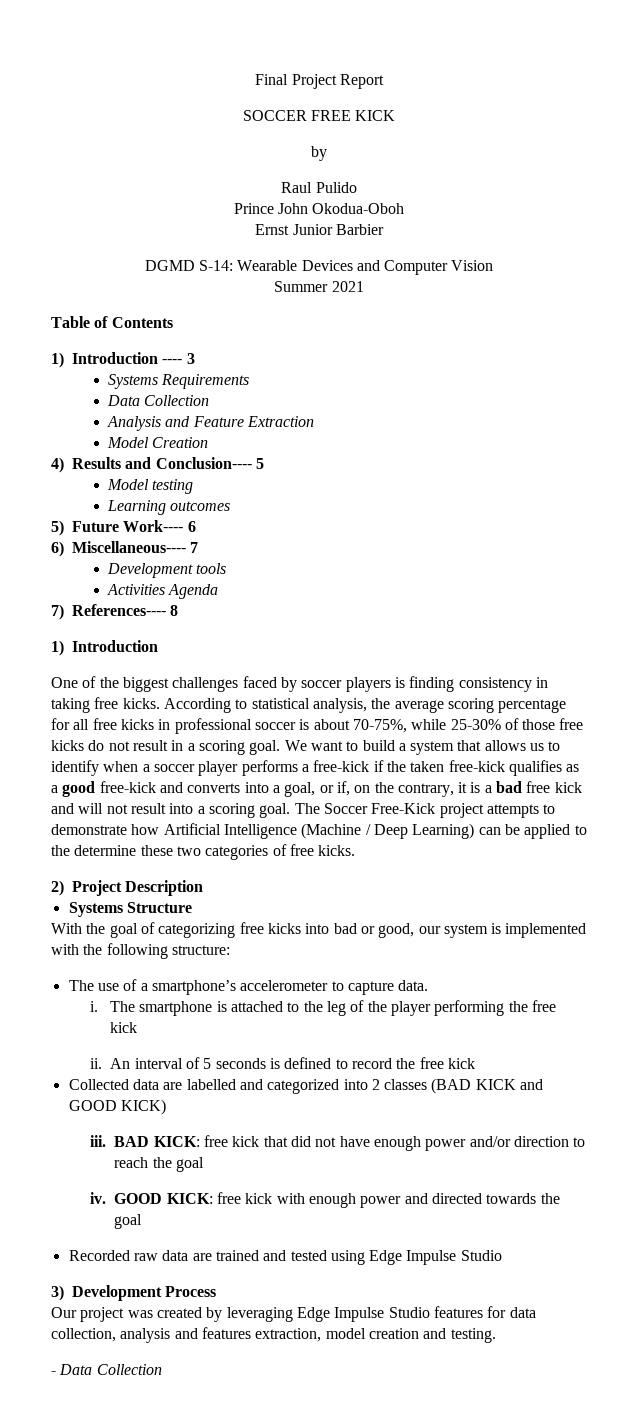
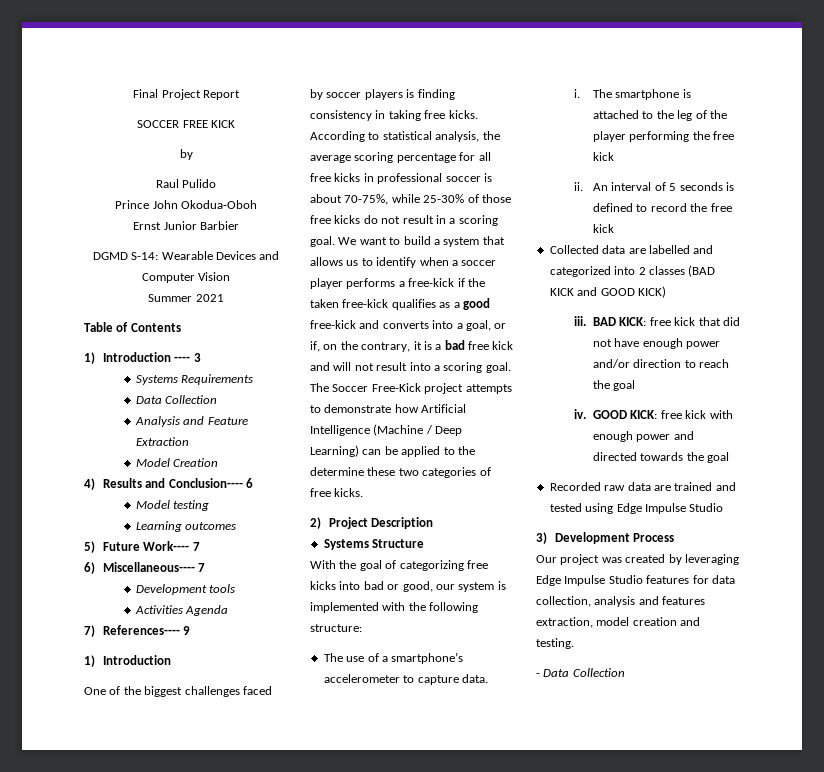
- 4) Results and Conclusion---- 5
+ 4) Results and Conclusion---- 6
- 5) Future Work---- 6
+ 5) Future Work---- 7
- 7) References---- 8
+ 7) References---- 9

